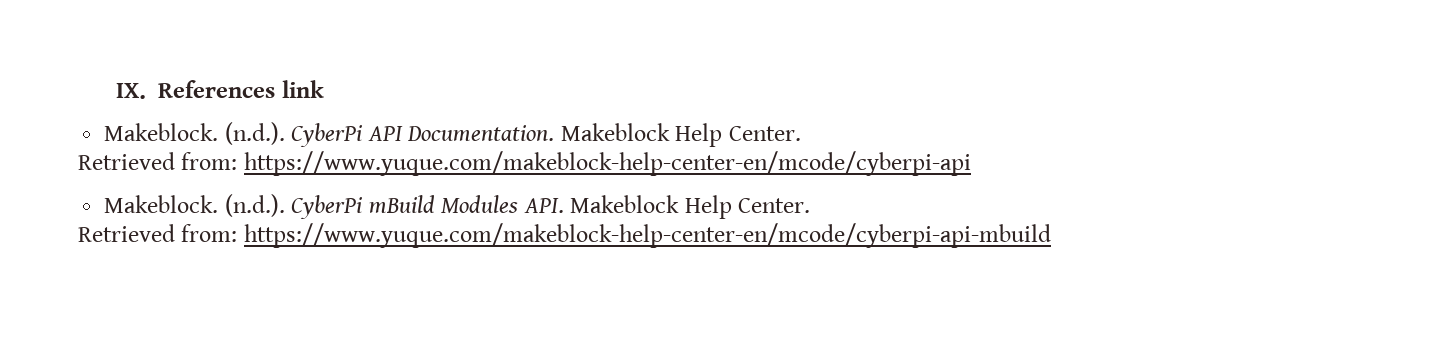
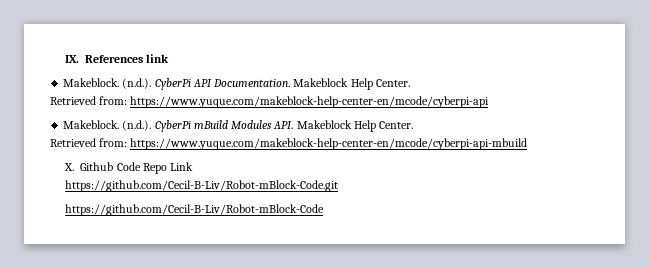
+ X. Github Code Repo Link
+ https://github.com/Cecil-B-Liv/Robot-mBlock-Code.git
+ https://github.com/Cecil-B-Liv/Robot-mBlock-Code

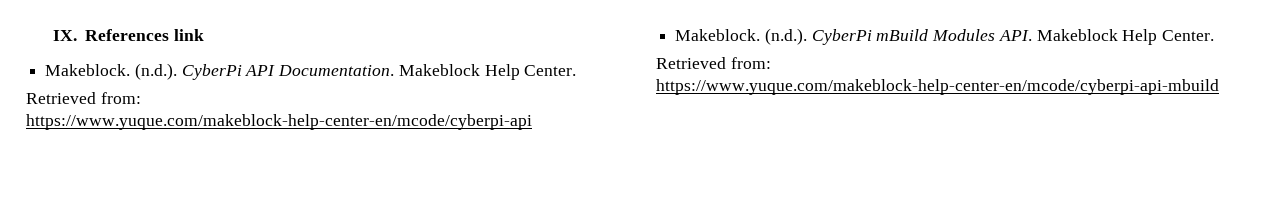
- X. Github Code Repo Link
- https://github.com/Cecil-B-Liv/Robot-mBlock-Code.git
- https://github.com/Cecil-B-Liv/Robot-mBlock-Code

